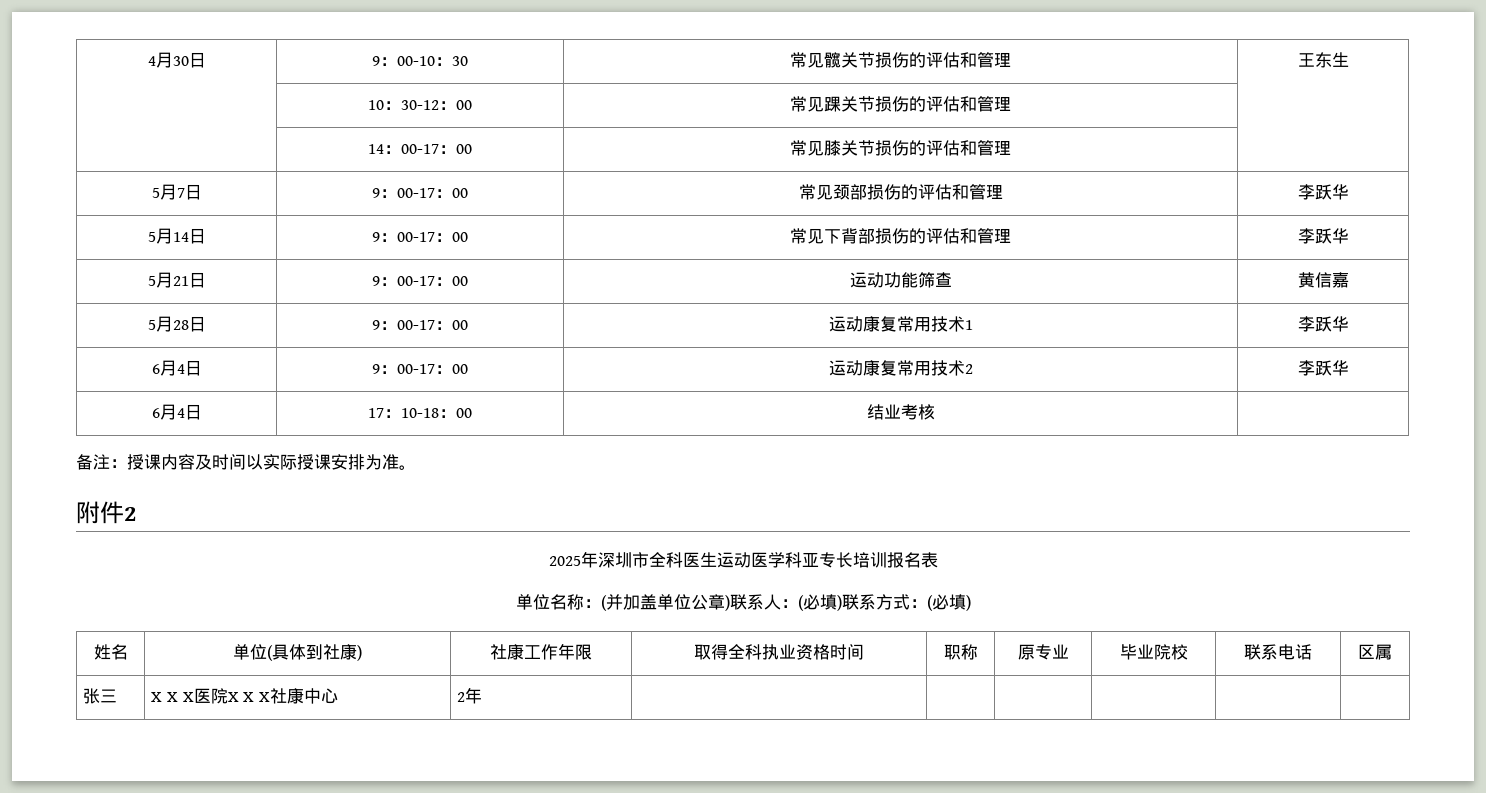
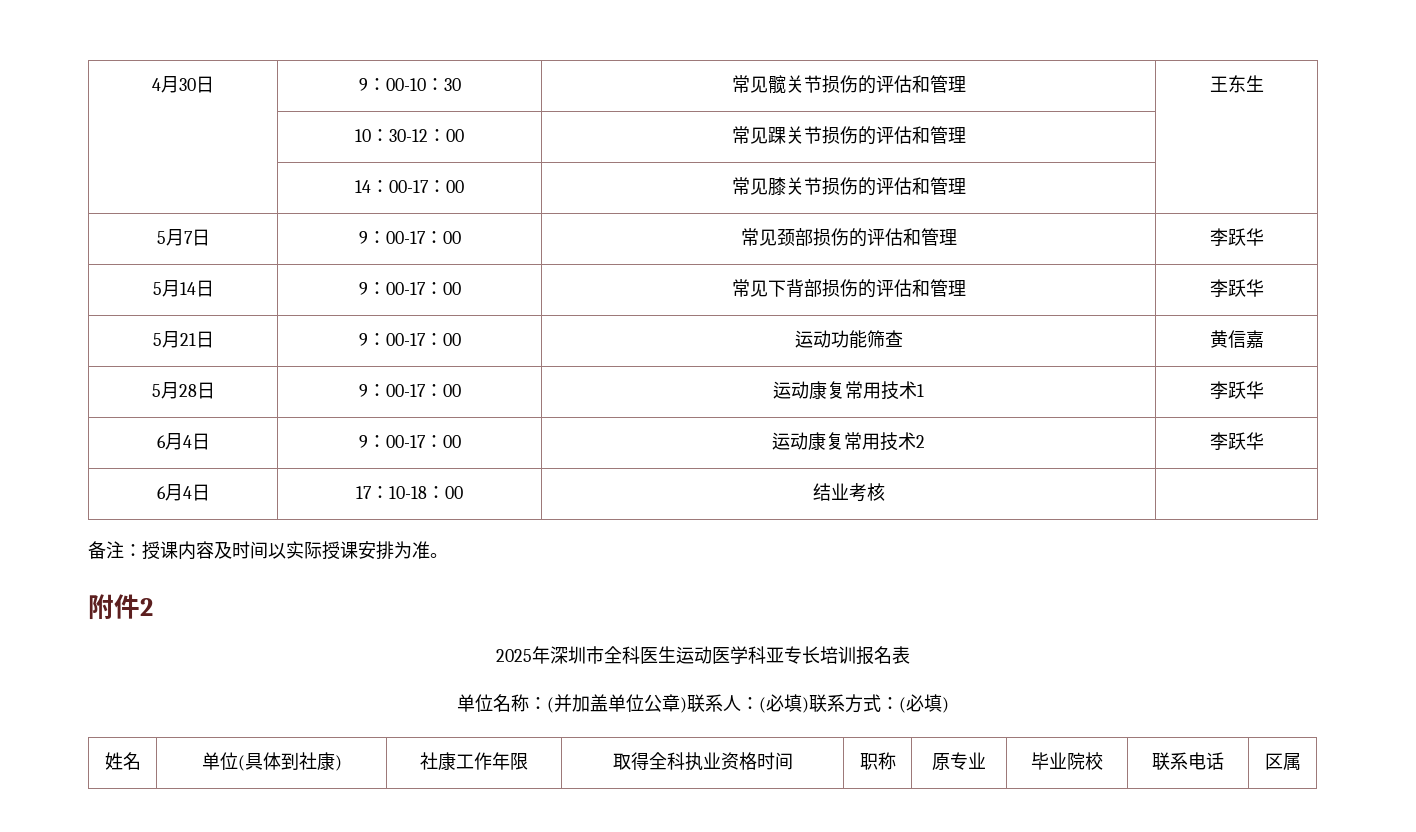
- 张三 | X X X医院X X X社康中心 | 2年 | | | | | |

